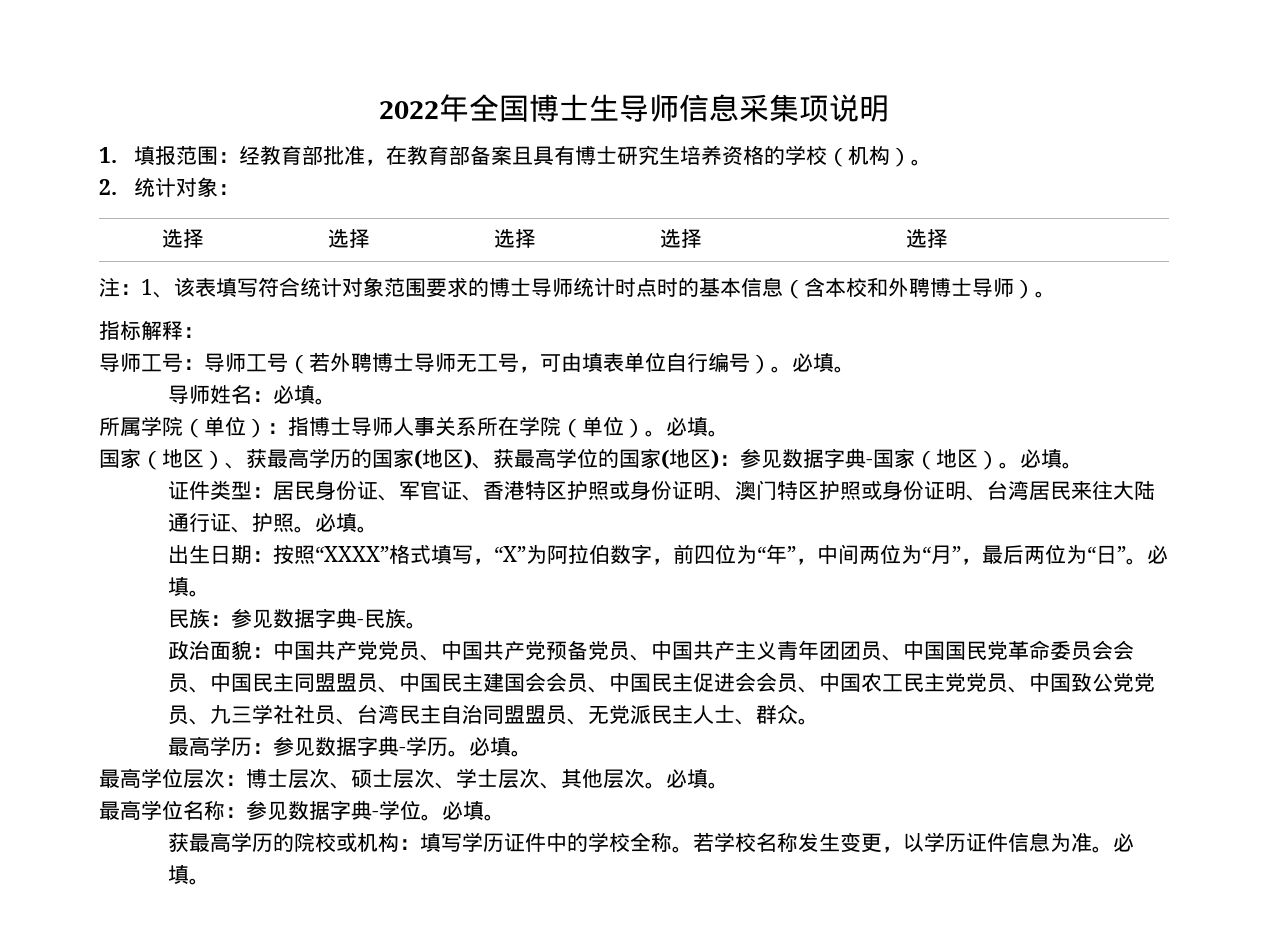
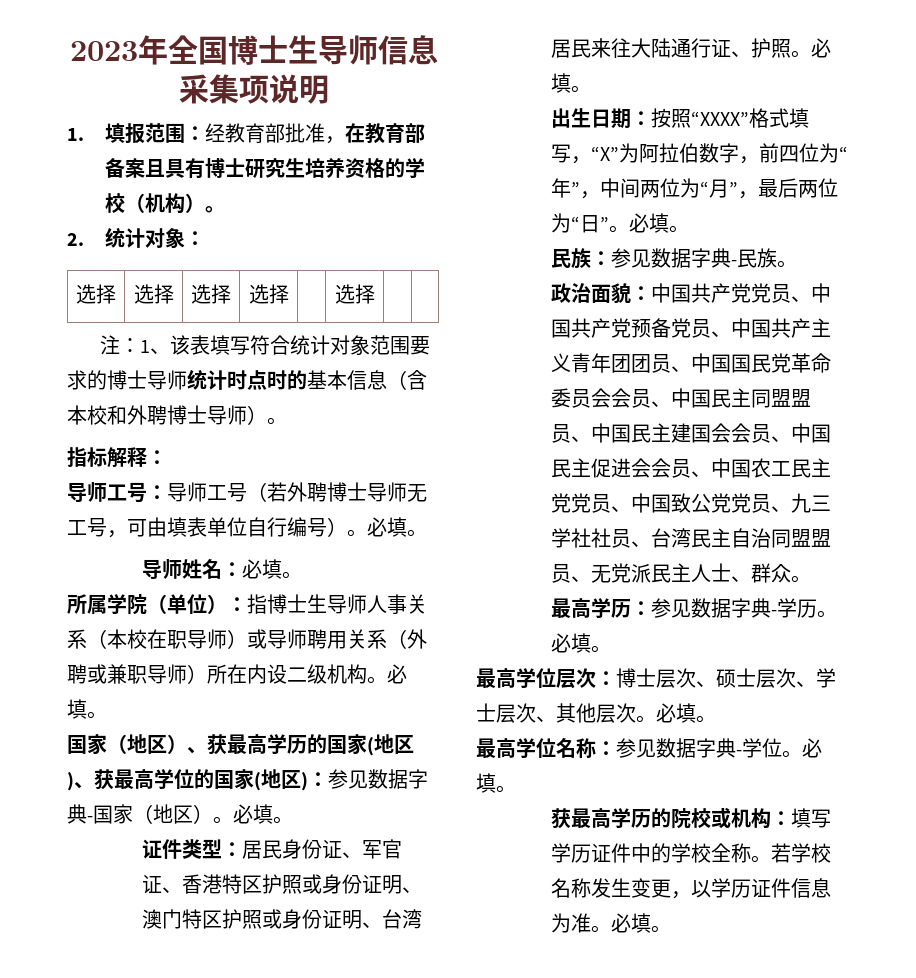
- 2022年全国博士生导师信息采集项说明
+ 2023年全国博士生导师信息采集项说明
- 所属学院（单位）：指博士导师人事关系所在学院（单位）。
+ 所属学院（单位）：指博士生导师人事关系（本校在职导师）或导师聘用关系（外聘或兼职导师）所在内设二级机构。

